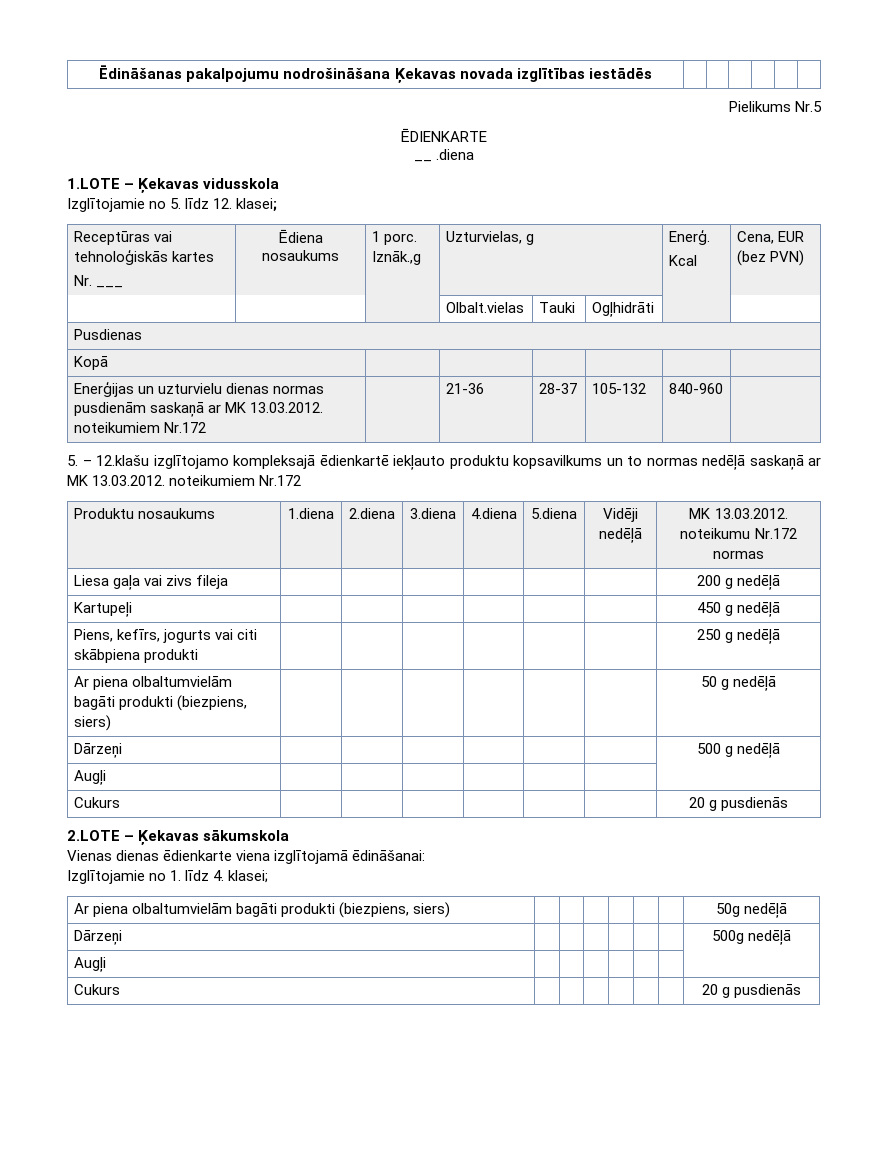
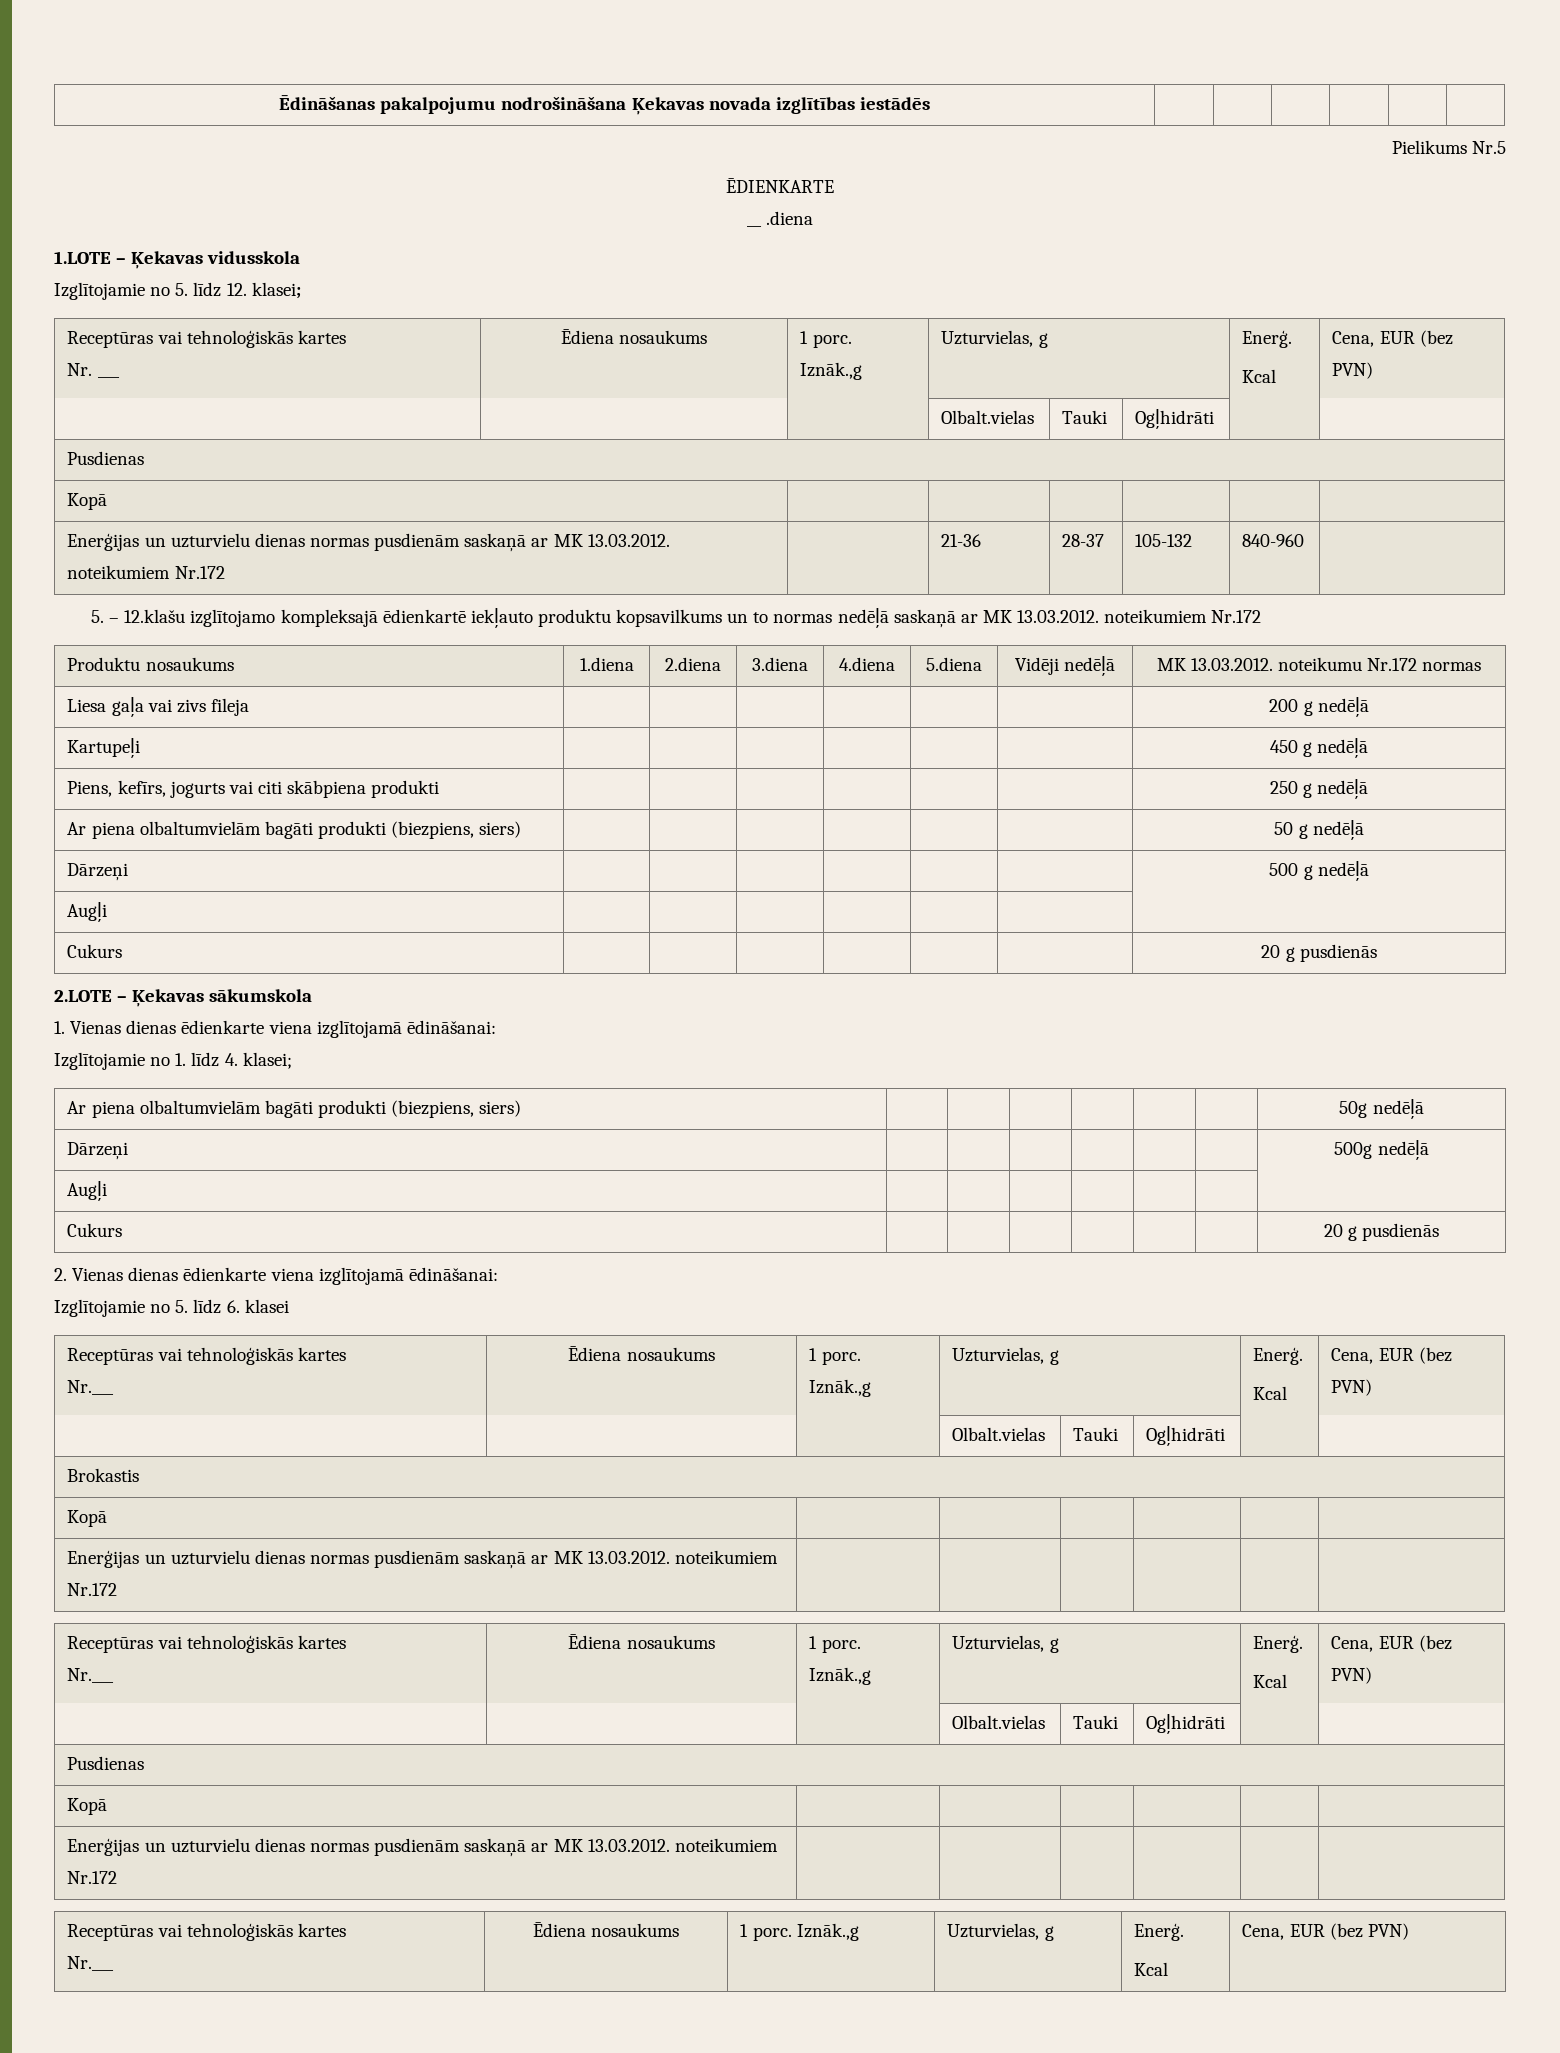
- Vienas dienas ēdienkarte viena izglītojamā ēdināšanai:
+ 1. Vienas dienas ēdienkarte viena izglītojamā ēdināšanai:
+ 2. Vienas dienas ēdienkarte viena izglītojamā ēdināšanai:
+ Izglītojamie no 5. līdz 6. klasei
+ Receptūras vai tehnoloģiskās kartes
+ Nr.___ | Ēdiena nosaukums | 1 porc. Iznāk.,g | Uzturvielas, g | Enerģ.
+ Kcal | Cena, EUR (bez PVN)
+ | | | Olbalt.vielas | Tauki | Ogļhidrāti | |
+ Brokastis
+ Kopā | | | | | |
+ Enerģijas un uzturvielu dienas normas pusdienām saskaņā ar MK 13.03.2012. noteikumiem Nr.172 | | | | | |
+ Receptūras vai tehnoloģiskās kartes
+ Nr.___ | Ēdiena nosaukums | 1 porc. Iznāk.,g | Uzturvielas, g | Enerģ.
+ Kcal | Cena, EUR (bez PVN)
+ | | | Olbalt.vielas | Tauki | Ogļhidrāti | |
+ Pusdienas
+ Kopā | | | | | |
+ Enerģijas un uzturvielu dienas normas pusdienām saskaņā ar MK 13.03.2012. noteikumiem Nr.172 | | | | | |
+ Receptūras vai tehnoloģiskās kartes
+ Nr.___ | Ēdiena nosaukums | 1 porc. Iznāk.,g | Uzturvielas, g | Enerģ.
+ Kcal | Cena, EUR (bez PVN)

